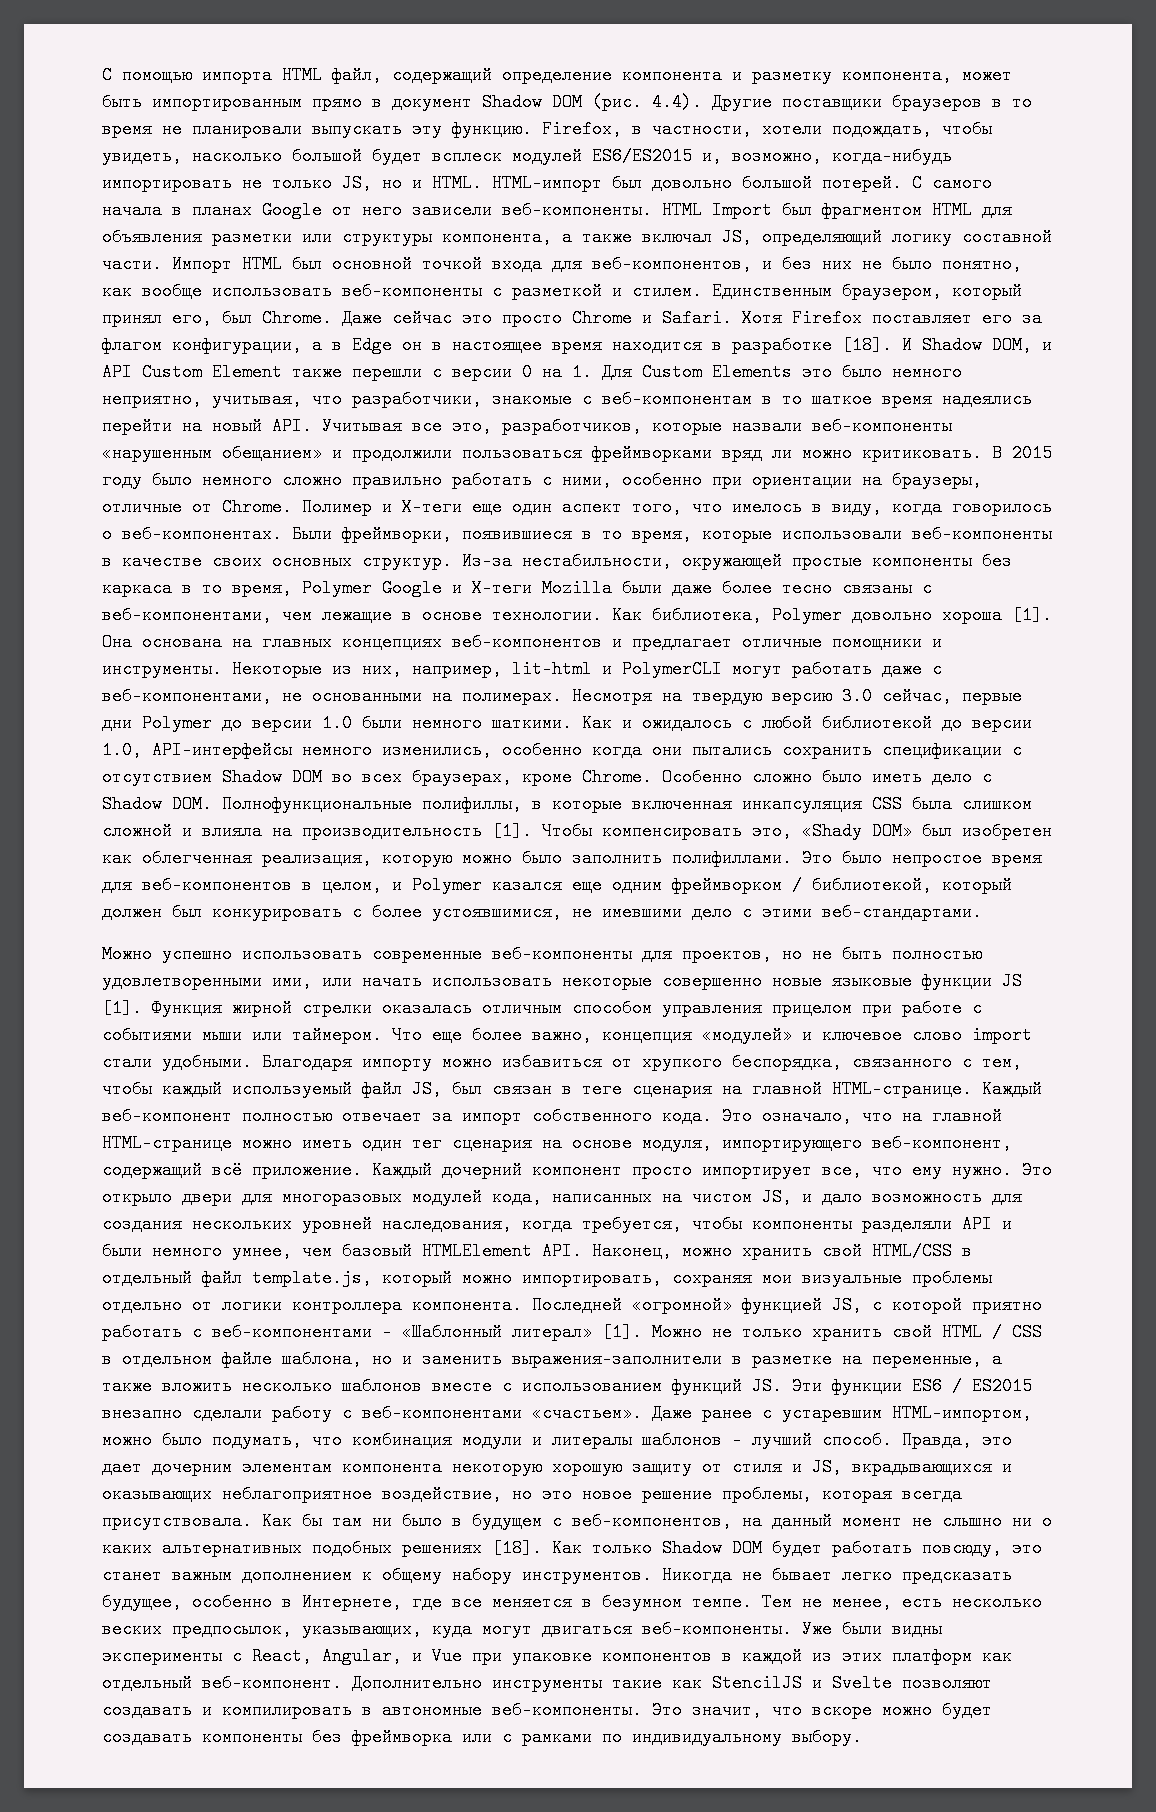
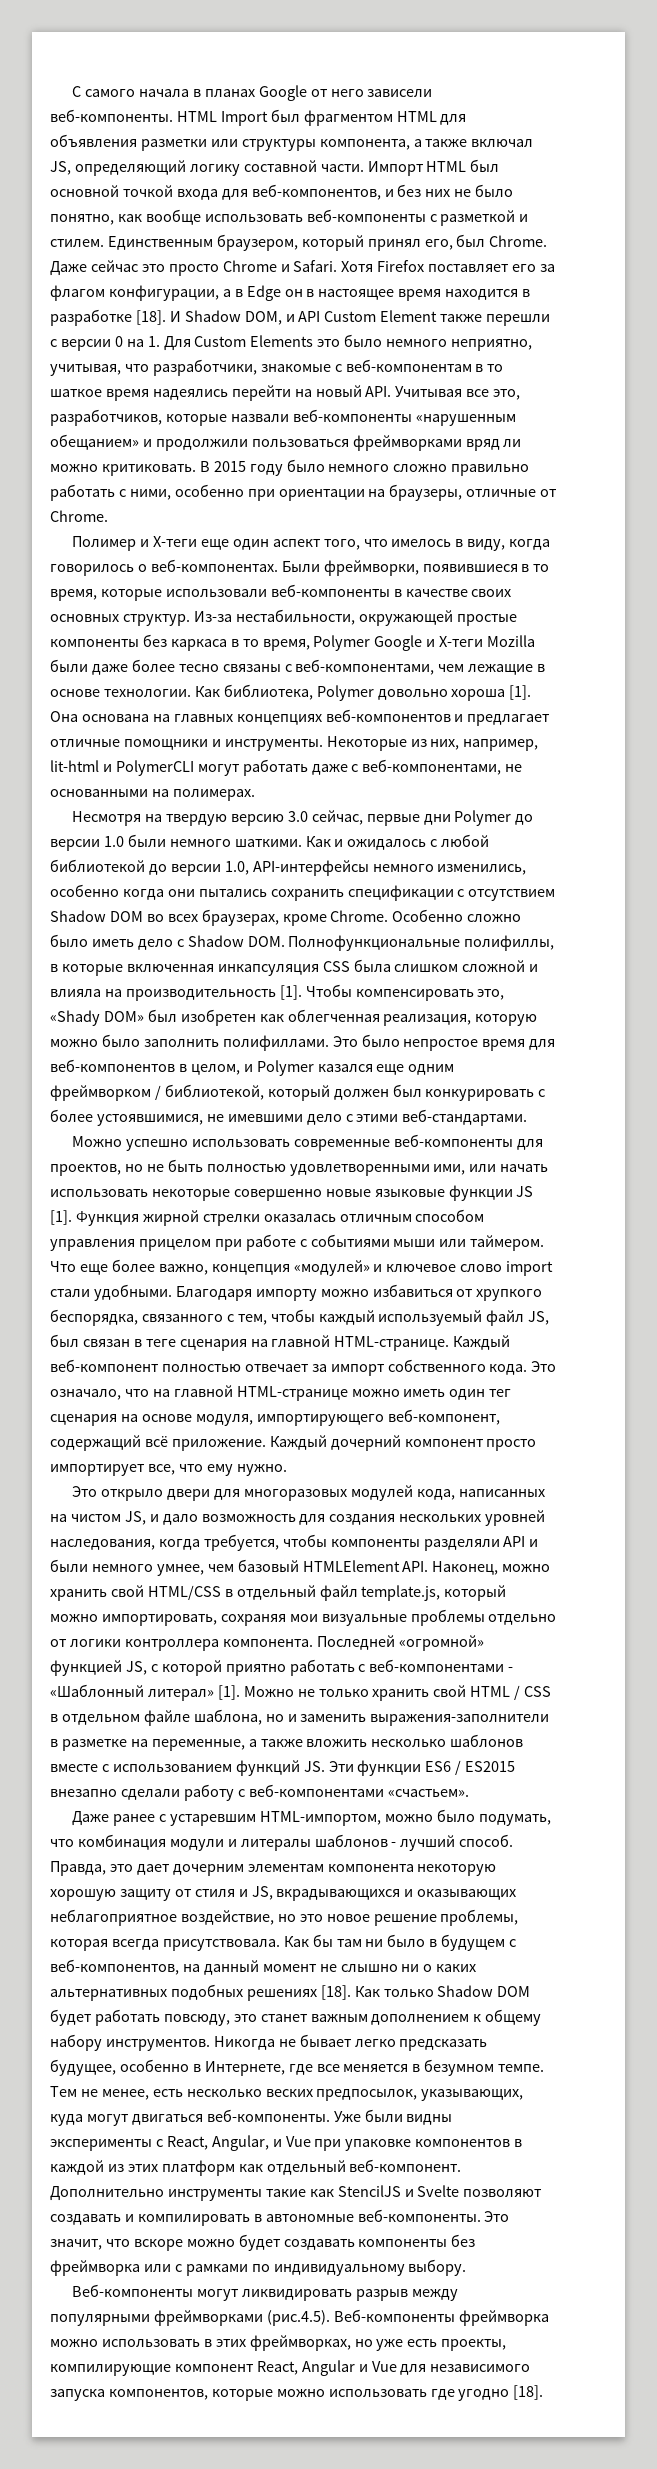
- С помощью импорта HTML файл, содержащий определение компонента и разметку компонента, может быть импортированным прямо в документ Shadow DOM (рис. 4.4). Другие поставщики браузеров в то время не планировали выпускать эту функцию. Firefox, в частности, хотели подождать, чтобы увидеть, насколько большой будет всплеск модулей ES6/ES2015 и, возможно, когда-нибудь импортировать не только JS, но и HTML. HTML-импорт был довольно большой потерей. С самого начала в планах Google от него зависели веб-компоненты.
+ С самого начала в планах Google от него зависели веб-компоненты.
- В 2015 году было немного сложно правильно работать с ними, особенно при ориентации на браузеры, отличные от Chrome. Полимер и X-теги еще один аспект того, что имелось в виду, когда говорилось о веб-компонентах.
+ В 2015 году было немного сложно правильно работать с ними, особенно при ориентации на браузеры, отличные от Chrome.
+ Полимер и X-теги еще один аспект того, что имелось в виду, когда говорилось о веб-компонентах.
- Некоторые из них, например, lit-html и PolymerCLI могут работать даже с веб-компонентами, не основанными на полимерах. Несмотря на твердую версию 3.0 сейчас, первые дни Polymer до версии 1.0 были немного шаткими.
+ Некоторые из них, например, lit-html и PolymerCLI могут работать даже с веб-компонентами, не основанными на полимерах.
+ Несмотря на твердую версию 3.0 сейчас, первые дни Polymer до версии 1.0 были немного шаткими.
- Каждый дочерний компонент просто импортирует все, что ему нужно. Это открыло двери для многоразовых модулей кода, написанных на чистом JS, и дало возможность для создания нескольких уровней наследования, когда требуется, чтобы компоненты разделяли API и были немного умнее, чем базовый HTMLElement API. Наконец, можно хранить свой HTML/CSS в отдельный файл template.js, который можно импортировать, сохраняя мои визуальные проблемы отдельно от логики контроллера компонента.
+ Каждый дочерний компонент просто импортирует все, что ему нужно.
+ Это открыло двери для многоразовых модулей кода, написанных на чистом JS, и дало возможность для создания нескольких уровней наследования, когда требуется, чтобы компоненты разделяли API и были немного умнее, чем базовый HTMLElement API. Наконец, можно хранить свой HTML/CSS в отдельный файл template.js, который можно импортировать, сохраняя мои визуальные проблемы отдельно от логики контроллера компонента.
- Можно не только хранить свой HTML / CSS в отдельном файле шаблона, но и заменить выражения-заполнители в разметке на переменные, а также вложить несколько шаблонов вместе с использованием функций JS. Эти функции ES6 / ES2015 внезапно сделали работу с веб-компонентами «счастьем». Даже ранее с устаревшим HTML-импортом, можно было подумать, что комбинация модули и литералы шаблонов - лучший способ.
+ Можно не только хранить свой HTML / CSS в отдельном файле шаблона, но и заменить выражения-заполнители в разметке на переменные, а также вложить несколько шаблонов вместе с использованием функций JS. Эти функции ES6 / ES2015 внезапно сделали работу с веб-компонентами «счастьем».
+ Даже ранее с устаревшим HTML-импортом, можно было подумать, что комбинация модули и литералы шаблонов - лучший способ.
+ Веб-компоненты могут ликвидировать разрыв между популярными фреймворками (рис.4.5). Веб-компоненты фреймворка можно использовать в этих фреймворках, но уже есть проекты, компилирующие компонент React, Angular и Vue для независимого запуска компонентов, которые можно использовать где угодно [18].

